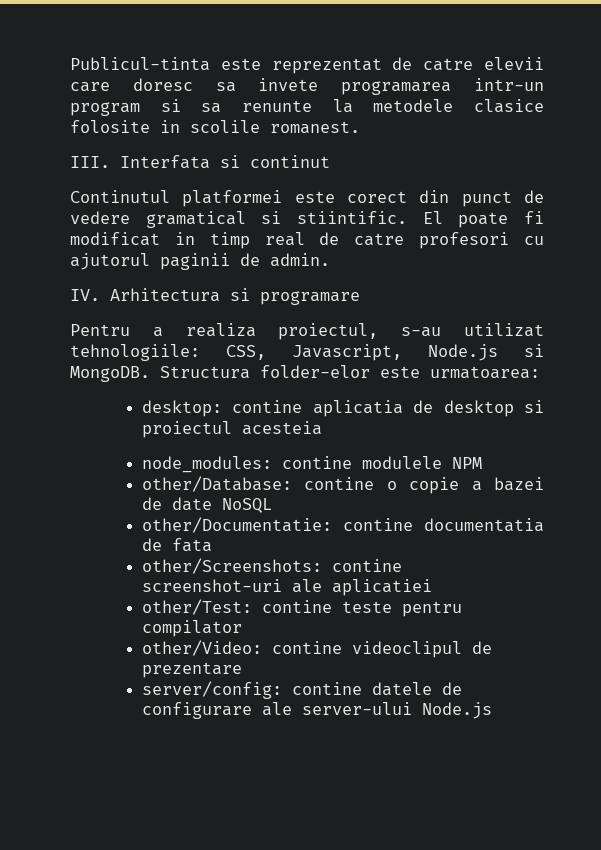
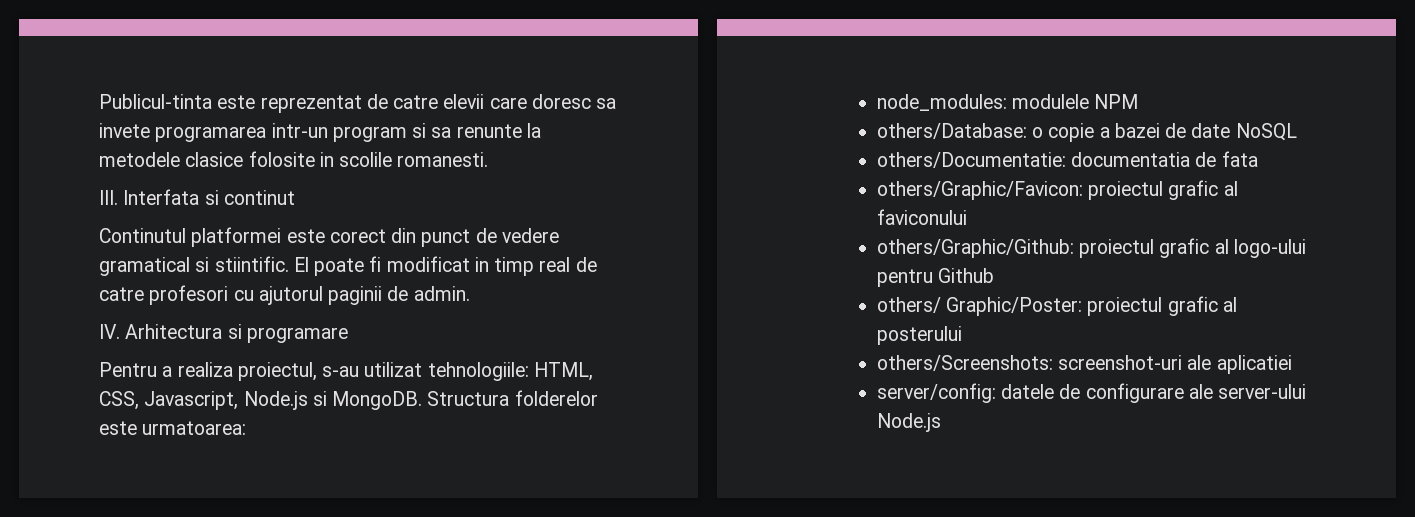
- Publicul-tinta este reprezentat de catre elevii care doresc sa invete programarea intr-un program si sa renunte la metodele clasice folosite in scolile romanest.
+ Publicul-tinta este reprezentat de catre elevii care doresc sa invete programarea intr-un program si sa renunte la metodele clasice folosite in scolile romanesti.
- Pentru a realiza proiectul, s-au utilizat tehnologiile: CSS, Javascript, Node.js si MongoDB.
+ Pentru a realiza proiectul, s-au utilizat tehnologiile: HTML, CSS, Javascript, Node.js si MongoDB.
- Structura folder-elor este urmatoarea:
+ Structura folderelor este urmatoarea:
- desktop: contine aplicatia de desktop si proiectul acesteia
- node_modules: contine modulele NPM
+ node_modules: modulele NPM
- other/Database: contine o copie a bazei de date NoSQL
+ others/Database: o copie a bazei de date NoSQL
- other/Documentatie: contine documentatia de fata
+ others/Documentatie: documentatia de fata
- other/Screenshots: contine screenshot-uri ale aplicatiei
- other/Test: contine teste pentru compilator
- other/Video: contine videoclipul de prezentare
+ others/Graphic/Favicon: proiectul grafic al faviconului
+ others/Graphic/Github: proiectul grafic al logo-ului pentru Github
+ others/ Graphic/Poster: proiectul grafic al posterului
+ others/Screenshots: screenshot-uri ale aplicatiei
- server/config: contine datele de configurare ale server-ului Node.js
+ server/config: datele de configurare ale server-ului Node.js

